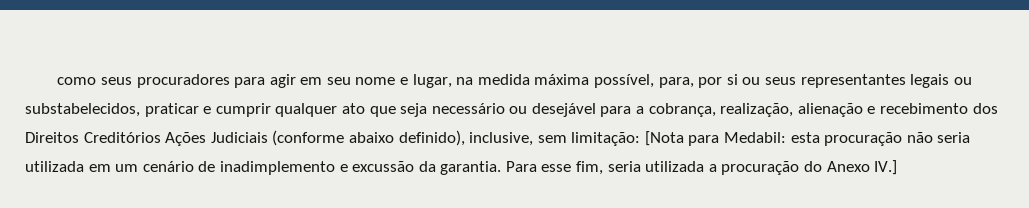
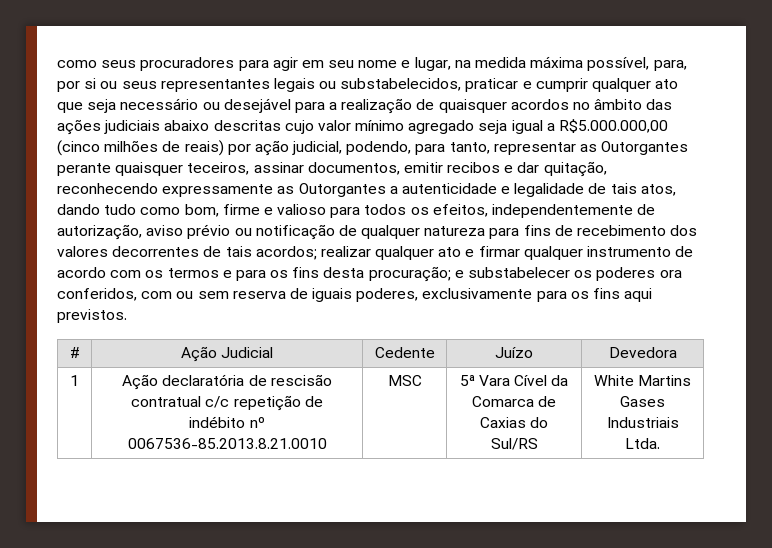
- como seus procuradores para agir em seu nome e lugar, na medida máxima possível, para, por si ou seus representantes legais ou substabelecidos, praticar e cumprir qualquer ato que seja necessário ou desejável para a cobrança, realização, alienação e recebimento dos Direitos Creditórios Ações Judiciais (conforme abaixo definido), inclusive, sem limitação: [Nota para Medabil: esta procuração não seria utilizada em um cenário de inadimplemento e excussão da garantia. Para esse fim, seria utilizada a procuração do Anexo IV.]
+ como seus procuradores para agir em seu nome e lugar, na medida máxima possível, para, por si ou seus representantes legais ou substabelecidos, praticar e cumprir qualquer ato que seja necessário ou desejável para a realização de quaisquer acordos no âmbito das ações judiciais abaixo descritas cujo valor mínimo agregado seja igual a R$5.000.000,00 (cinco milhões de reais) por ação judicial, podendo, para tanto, representar as Outorgantes perante quaisquer teceiros, assinar documentos, emitir recibos e dar quitação, reconhecendo expressamente as Outorgantes a autenticidade e legalidade de tais atos, dando tudo como bom, firme e valioso para todos os efeitos, independentemente de autorização, aviso prévio ou notificação de qualquer natureza para fins de recebimento dos valores decorrentes de tais acordos; realizar qualquer ato e firmar qualquer instrumento de acordo com os termos e para os fins desta procuração; e substabelecer os poderes ora conferidos, com ou sem reserva de iguais poderes, exclusivamente para os fins aqui previstos.
+ # | Ação Judicial | Cedente | Juízo | Devedora
+ 1 | Ação declaratória de rescisão contratual c/c repetição de indébito nº 0067536-85.2013.8.21.0010 | MSC | 5ª Vara Cível da Comarca de Caxias do Sul/RS | White Martins Gases Industriais Ltda.

